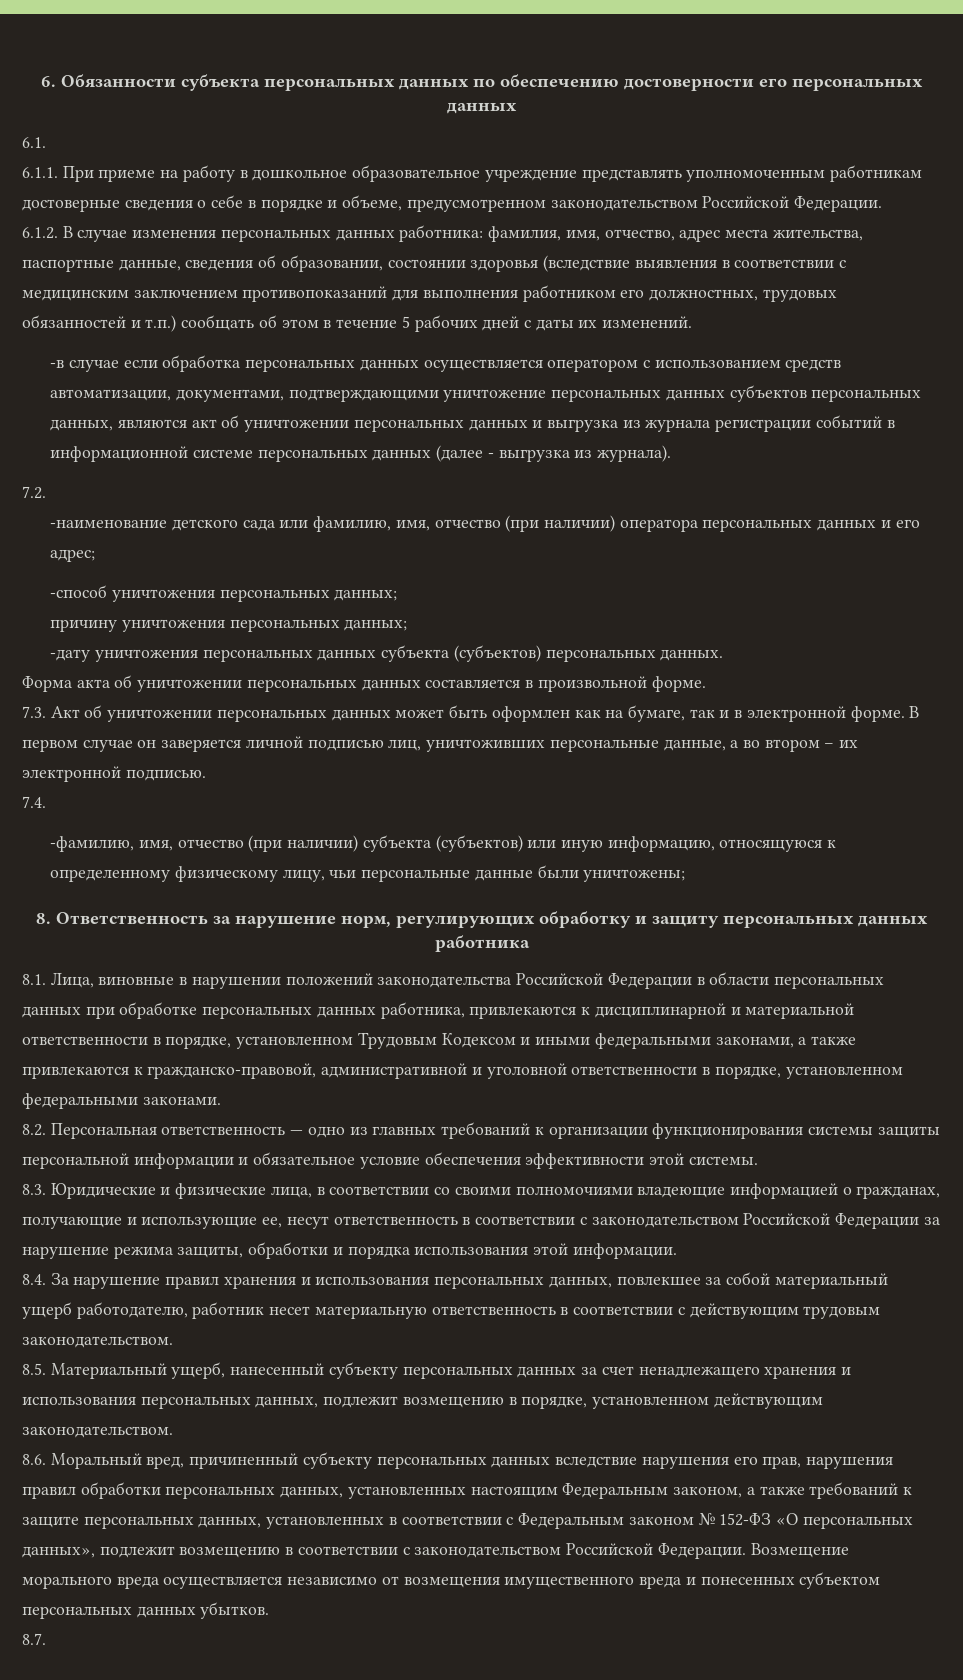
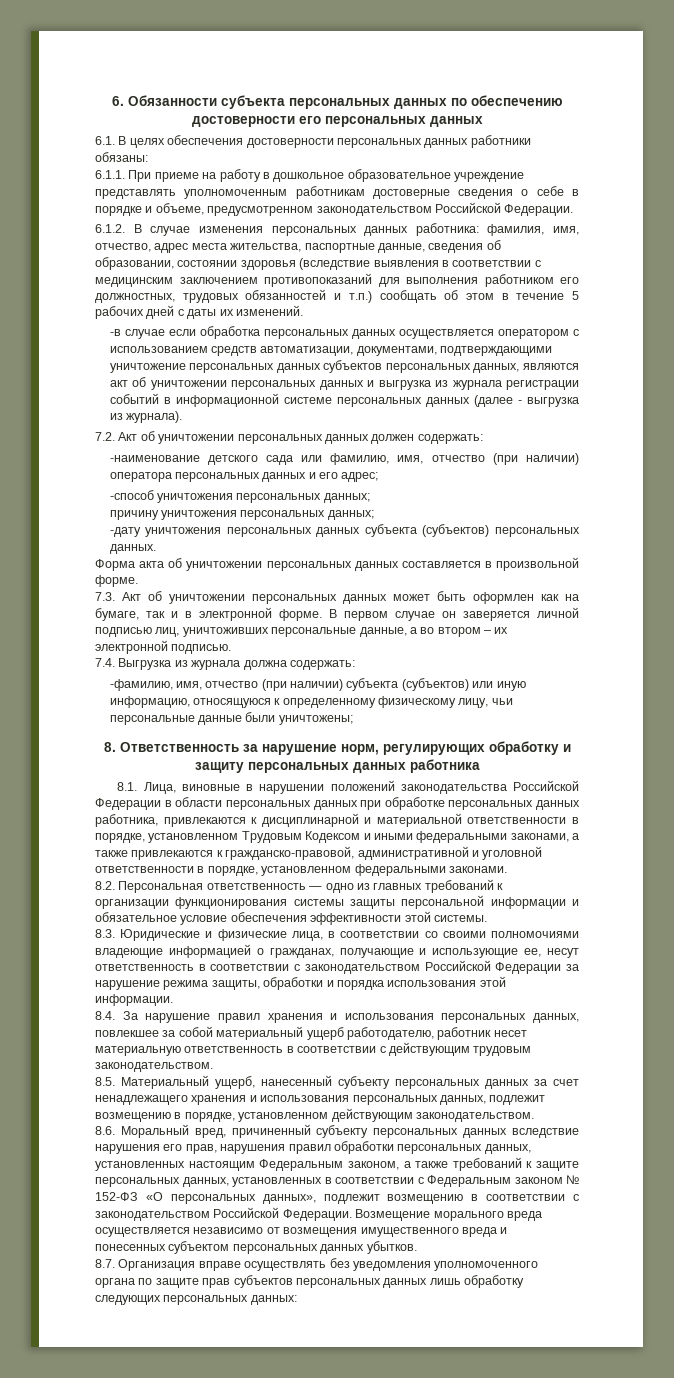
- 6.1.
+ 6.1. В целях обеспечения достоверности персональных данных работники обязаны:
- 7.2.
+ 7.2. Акт об уничтожении персональных данных должен содержать:
- 7.4.
+ 7.4. Выгрузка из журнала должна содержать:
- 8.7.
+ 8.7. Организация вправе осуществлять без уведомления уполномоченного органа по защите прав субъектов персональных данных лишь обработку следующих персональных данных:

